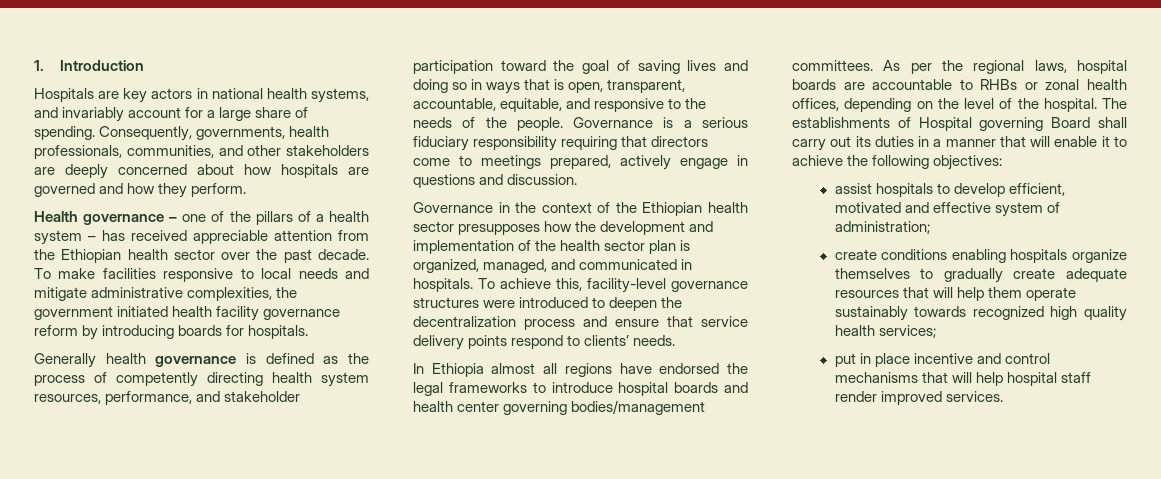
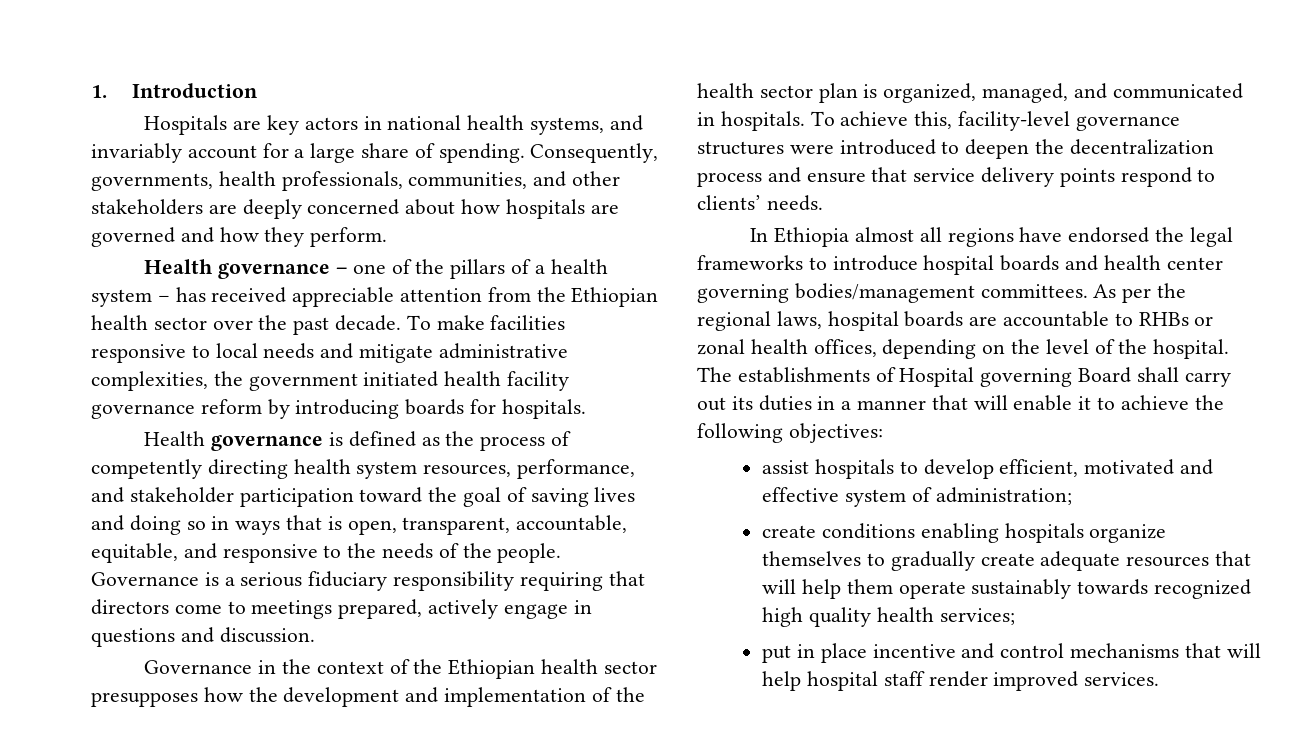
- Generally health governance is defined as the process of competently directing health system resources, performance, and stakeholder participation toward the goal of saving lives and doing so in ways that is open, transparent, accountable, equitable, and responsive to the needs of the people.
+ Health governance is defined as the process of competently directing health system resources, performance, and stakeholder participation toward the goal of saving lives and doing so in ways that is open, transparent, accountable, equitable, and responsive to the needs of the people.

